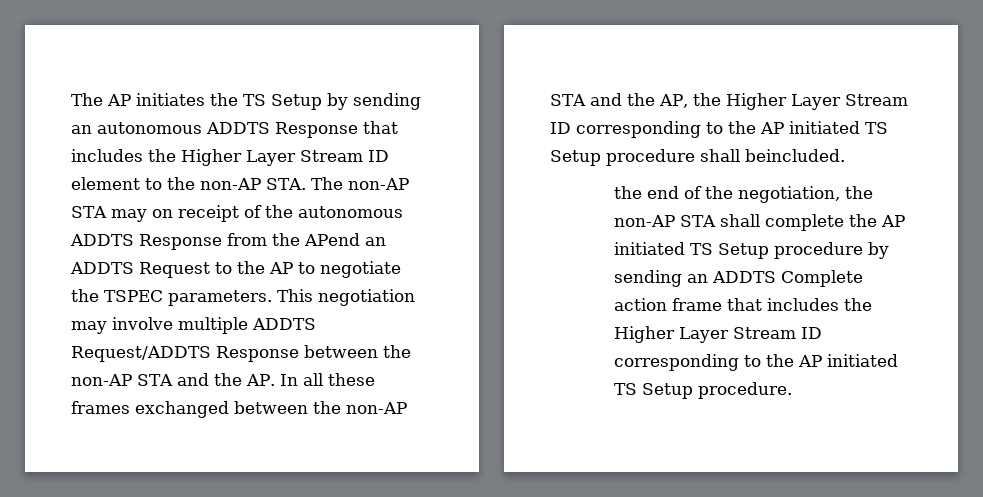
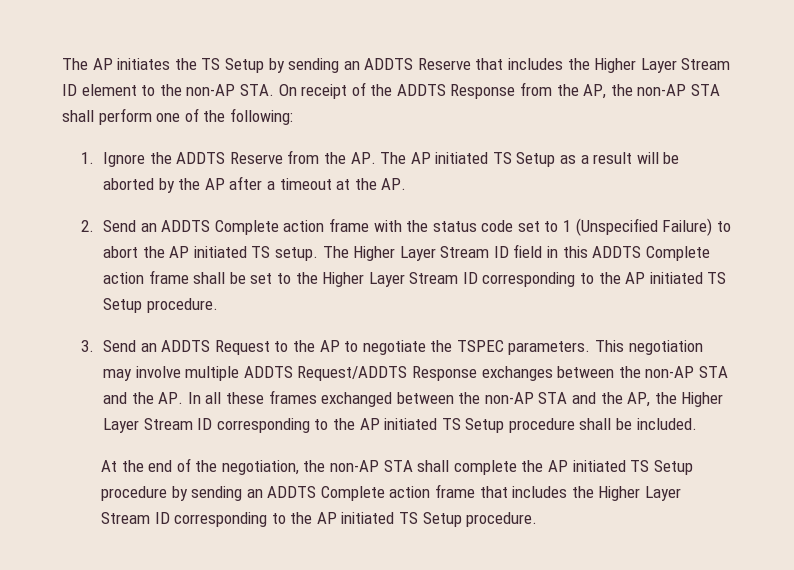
- The AP initiates the TS Setup by sending an autonomous ADDTS Response that includes the Higher Layer Stream ID element to the non-AP STA. The non-AP STA may on receipt of the autonomous ADDTS Response from the APend an ADDTS Request to the AP to negotiate the TSPEC parameters.
+ The AP initiates the TS Setup by sending an ADDTS Reserve that includes the Higher Layer Stream ID element to the non-AP STA. On receipt of the ADDTS Response from the AP, the non-AP STA shall perform one of the following:
+ 1. Ignore the ADDTS Reserve from the AP. The AP initiated TS Setup as a result will be aborted by the AP after a timeout at the AP.
+ 2. Send an ADDTS Complete action frame with the status code set to 1 (Unspecified Failure) to abort the AP initiated TS setup. The Higher Layer Stream ID field in this ADDTS Complete action frame shall be set to the Higher Layer Stream ID corresponding to the AP initiated TS Setup procedure.
+ 3. Send an ADDTS Request to the AP to negotiate the TSPEC parameters.
- This negotiation may involve multiple ADDTS Request/ADDTS Response between the non-AP STA and the AP. In all these frames exchanged between the non-AP STA and the AP, the Higher Layer Stream ID corresponding to the AP initiated TS Setup procedure shall beincluded.
- the end of the negotiation, the non-AP STA shall complete the AP initiated TS Setup procedure by sending an ADDTS Complete action frame that includes the Higher Layer Stream ID corresponding to the AP initiated TS Setup procedure.
+ This negotiation may involve multiple ADDTS Request/ADDTS Response exchanges between the non-AP STA and the AP. In all these frames exchanged between the non-AP STA and the AP, the Higher Layer Stream ID corresponding to the AP initiated TS Setup procedure shall be included.
+ At the end of the negotiation, the non-AP STA shall complete the AP initiated TS Setup procedure by sending an ADDTS Complete action frame that includes the Higher Layer Stream ID corresponding to the AP initiated TS Setup procedure.

